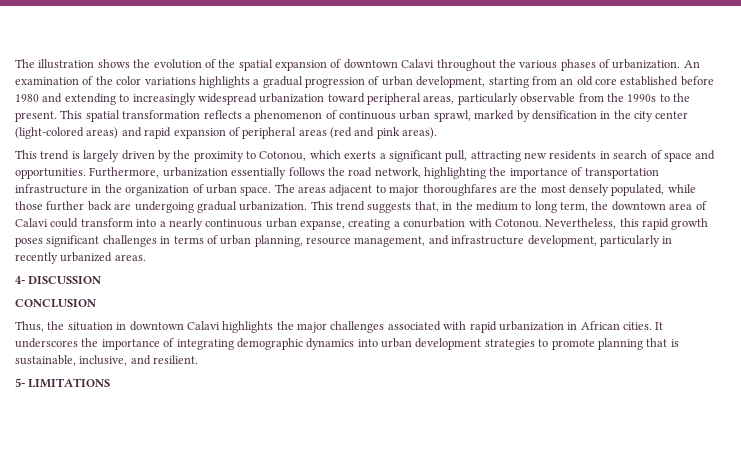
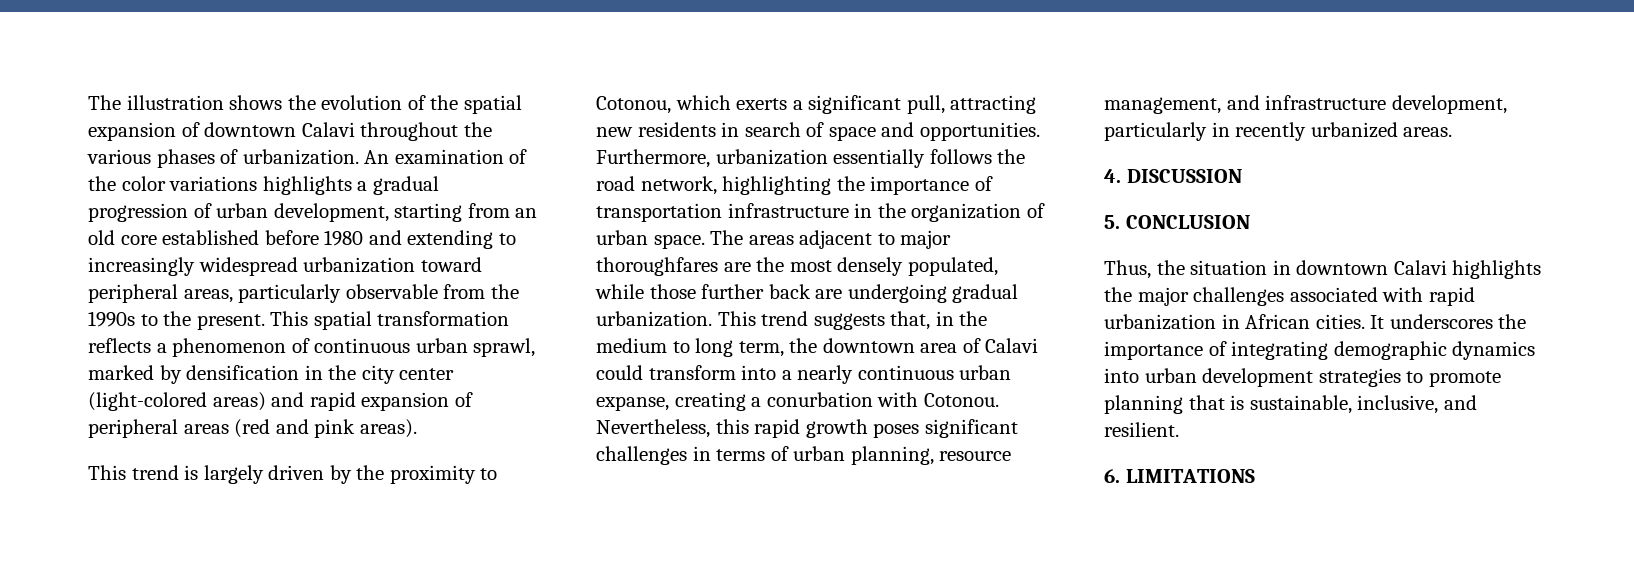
- 4- DISCUSSION
+ 4. DISCUSSION
- CONCLUSION
+ 5. CONCLUSION
- 5- LIMITATIONS
+ 6. LIMITATIONS

